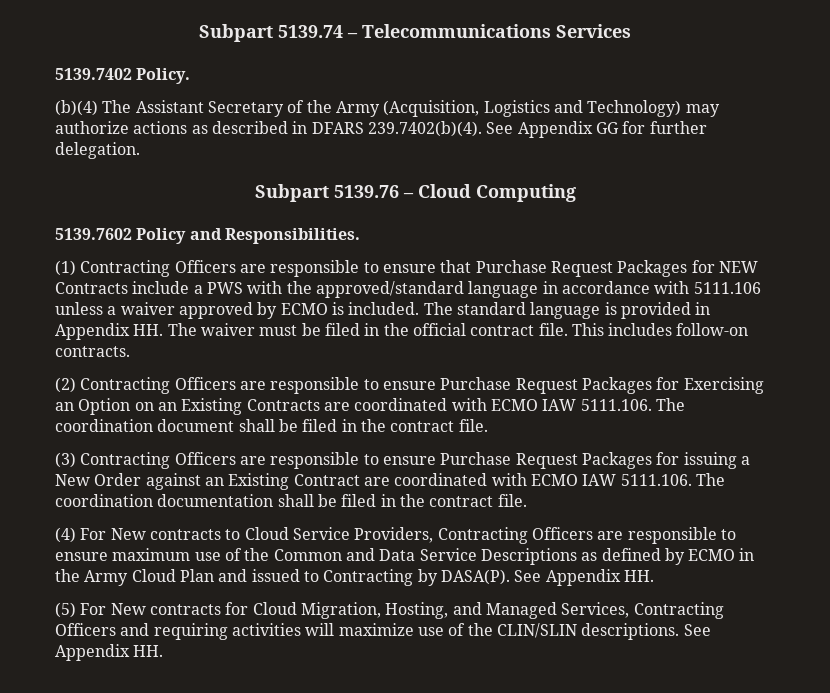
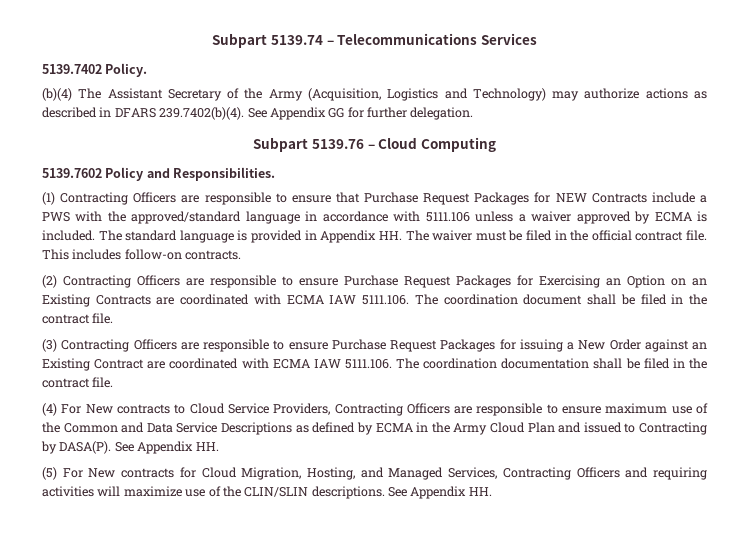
- (1) Contracting Officers are responsible to ensure that Purchase Request Packages for NEW Contracts include a PWS with the approved/standard language in accordance with 5111.106 unless a waiver approved by ECMO is included.
+ (1) Contracting Officers are responsible to ensure that Purchase Request Packages for NEW Contracts include a PWS with the approved/standard language in accordance with 5111.106 unless a waiver approved by ECMA is included.
- (2) Contracting Officers are responsible to ensure Purchase Request Packages for Exercising an Option on an Existing Contracts are coordinated with ECMO IAW 5111.106. The coordination document shall be filed in the contract file.
+ (2) Contracting Officers are responsible to ensure Purchase Request Packages for Exercising an Option on an Existing Contracts are coordinated with ECMA IAW 5111.106. The coordination document shall be filed in the contract file.
- (3) Contracting Officers are responsible to ensure Purchase Request Packages for issuing a New Order against an Existing Contract are coordinated with ECMO IAW 5111.106. The coordination documentation shall be filed in the contract file.
+ (3) Contracting Officers are responsible to ensure Purchase Request Packages for issuing a New Order against an Existing Contract are coordinated with ECMA IAW 5111.106. The coordination documentation shall be filed in the contract file.
- (4) For New contracts to Cloud Service Providers, Contracting Officers are responsible to ensure maximum use of the Common and Data Service Descriptions as defined by ECMO in the Army Cloud Plan and issued to Contracting by DASA(P).
+ (4) For New contracts to Cloud Service Providers, Contracting Officers are responsible to ensure maximum use of the Common and Data Service Descriptions as defined by ECMA in the Army Cloud Plan and issued to Contracting by DASA(P).

